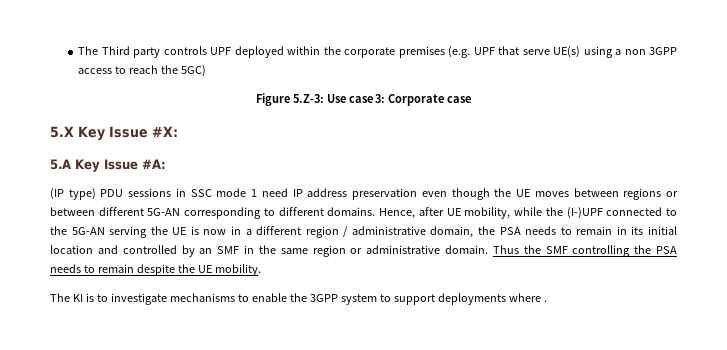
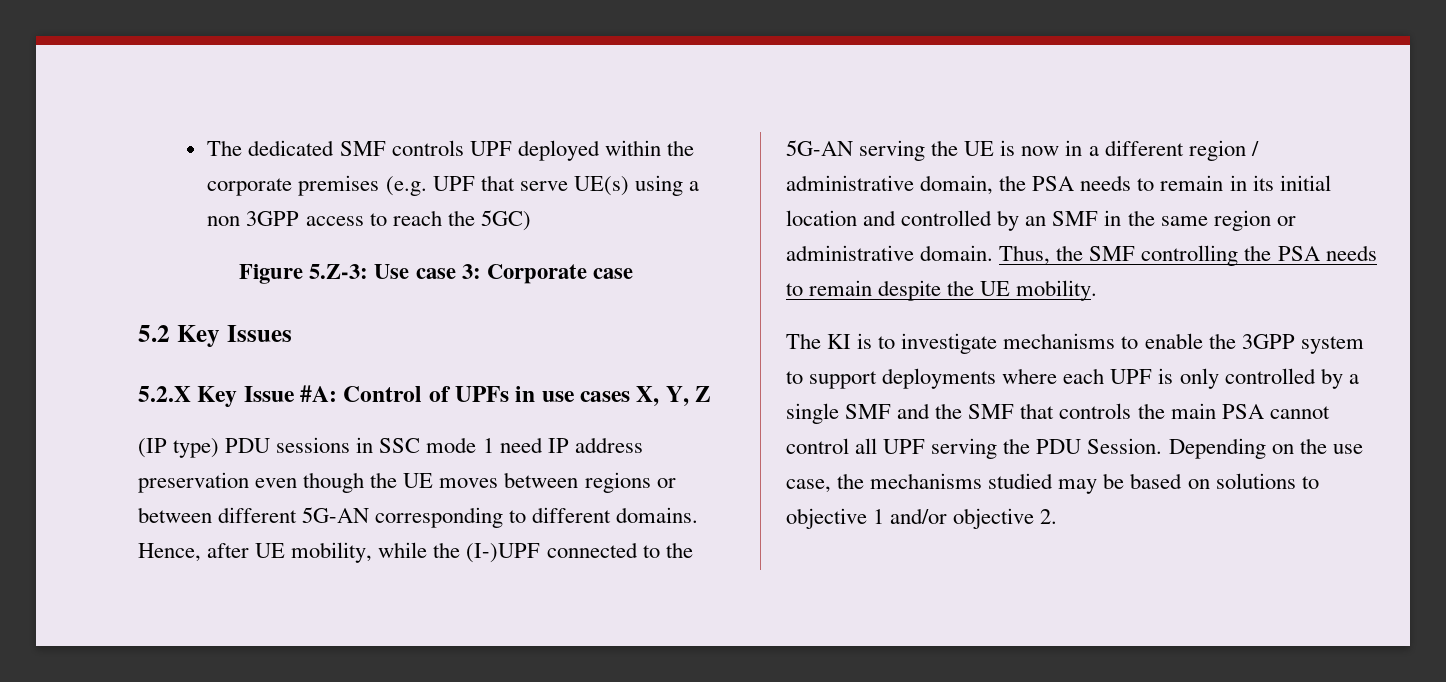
- The Third party controls UPF deployed within the corporate premises (e.g. UPF that serve UE(s) using a non 3GPP access to reach the 5GC)
+ The dedicated SMF controls UPF deployed within the corporate premises (e.g. UPF that serve UE(s) using a non 3GPP access to reach the 5GC)
- 5.X Key Issue #X:
- 5.A Key Issue #A:
+ 5.2 Key Issues
+ 5.2.X Key Issue #A: Control of UPFs in use cases X, Y, Z
- Thus the SMF controlling the PSA needs to remain despite the UE mobility.
+ Thus, the SMF controlling the PSA needs to remain despite the UE mobility.
- The KI is to investigate mechanisms to enable the 3GPP system to support deployments where .
+ The KI is to investigate mechanisms to enable the 3GPP system to support deployments where each UPF is only controlled by a single SMF and the SMF that controls the main PSA cannot control all UPF serving the PDU Session. Depending on the use case, the mechanisms studied may be based on solutions to objective 1 and/or objective 2.

